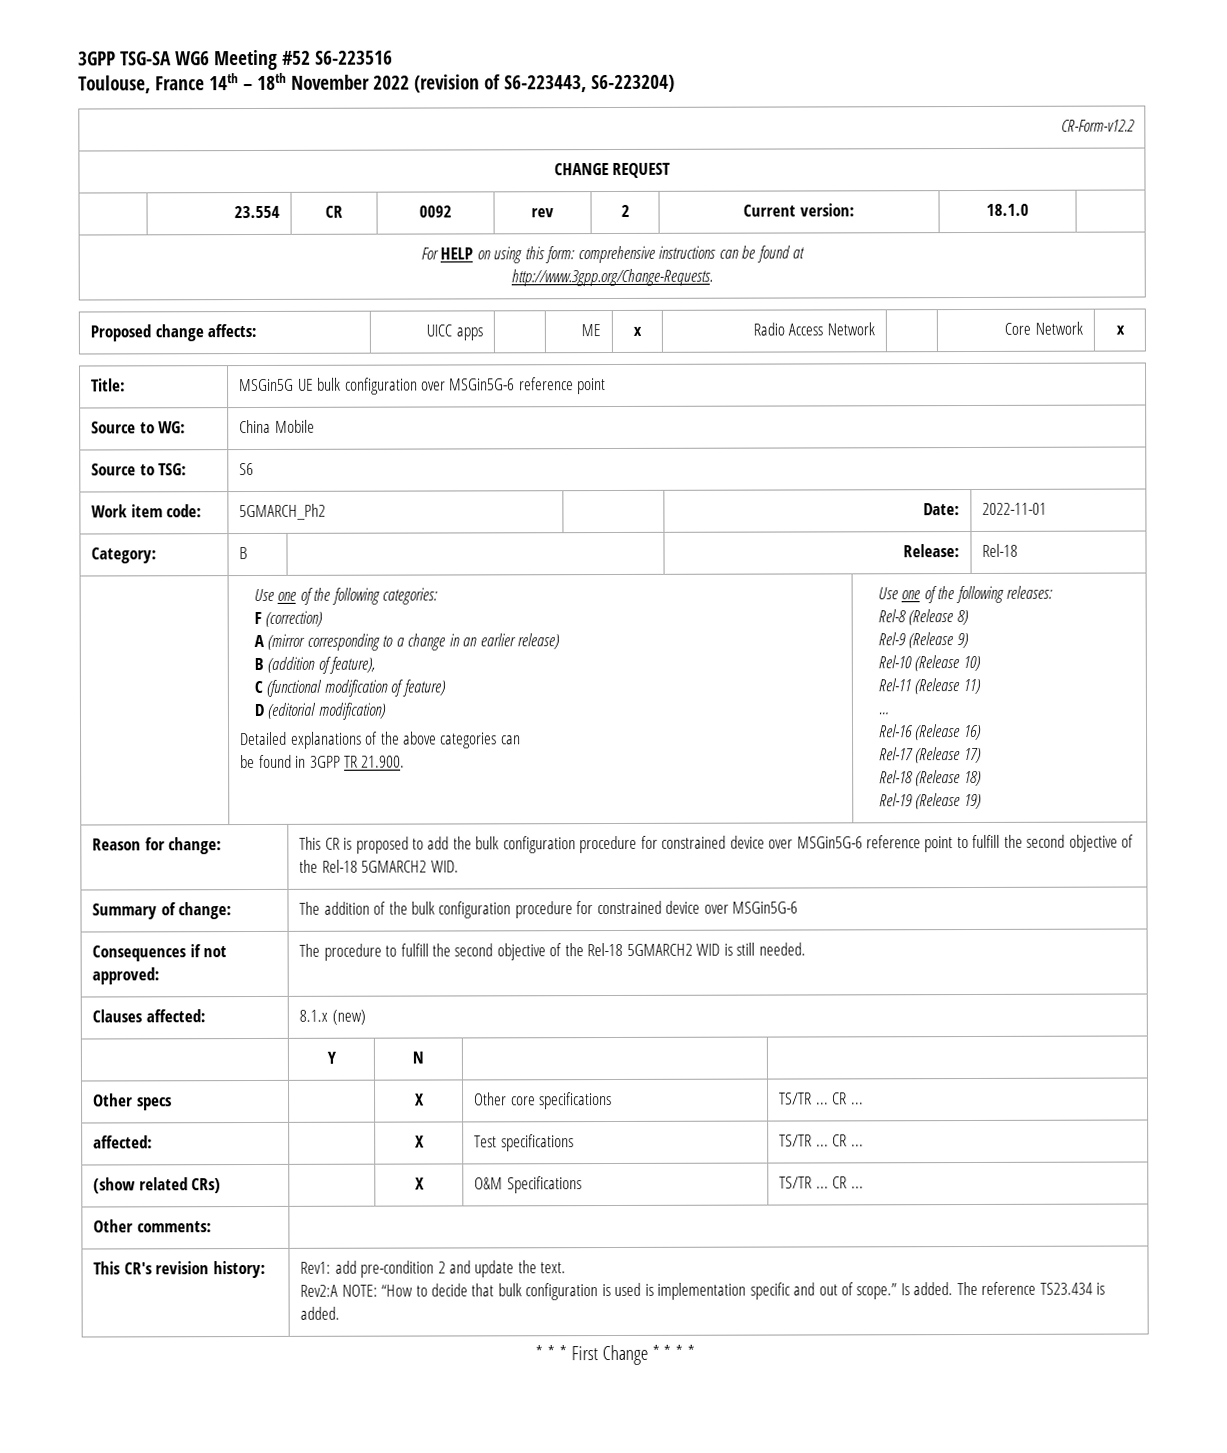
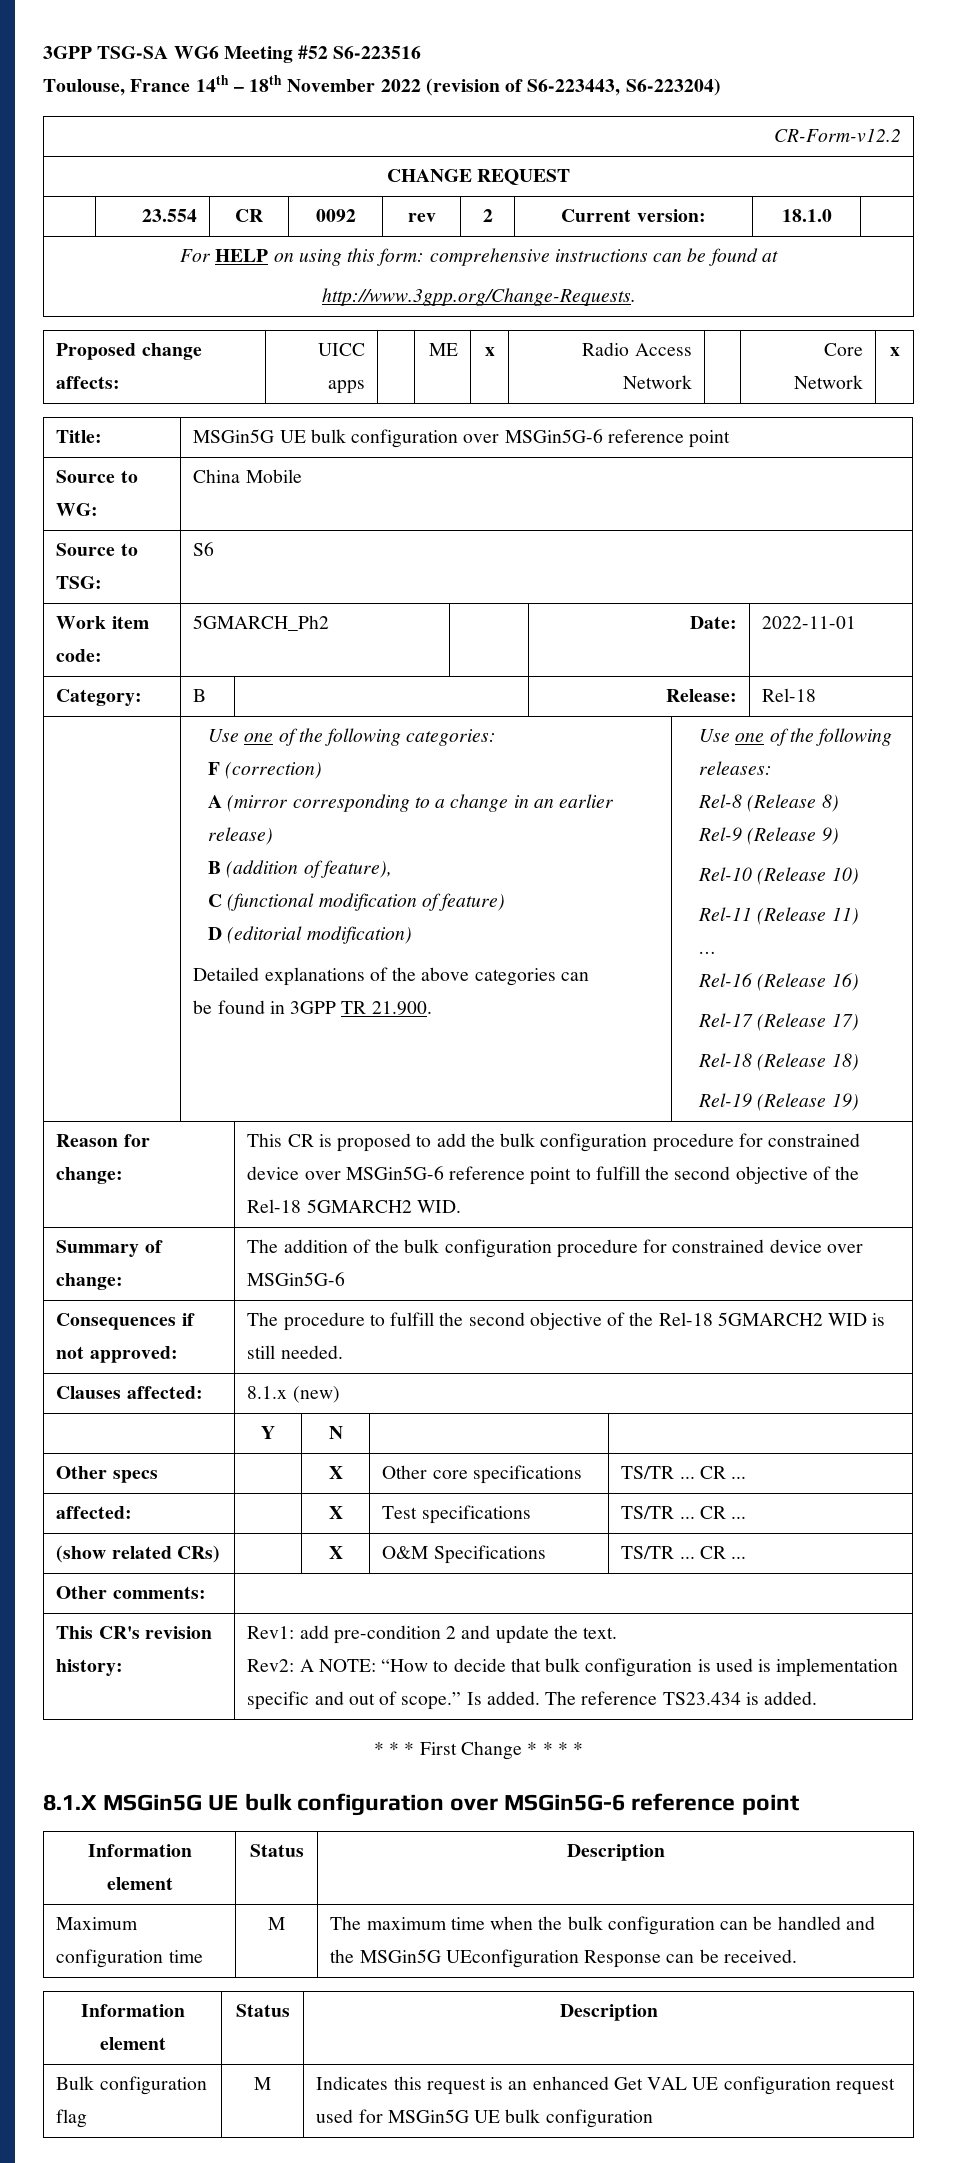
  This CR's revision history: | Rev1: add pre-condition 2 and update the text.
- Rev2:A NOTE: “How to decide that bulk configuration is used is implementation specific and out of scope.” Is added. The reference TS23.434 is added.
+ Rev2: A NOTE: “How to decide that bulk configuration is used is implementation specific and out of scope.” Is added. The reference TS23.434 is added.
+ 8.1.X MSGin5G UE bulk configuration over MSGin5G-6 reference point
+ Information element | Status | Description
+ Maximum configuration time | M | The maximum time when the bulk configuration can be handled and the MSGin5G UEconfiguration Response can be received.
+ Information element | Status | Description
+ Bulk configuration flag | M | Indicates this request is an enhanced Get VAL UE configuration request used for MSGin5G UE bulk configuration

